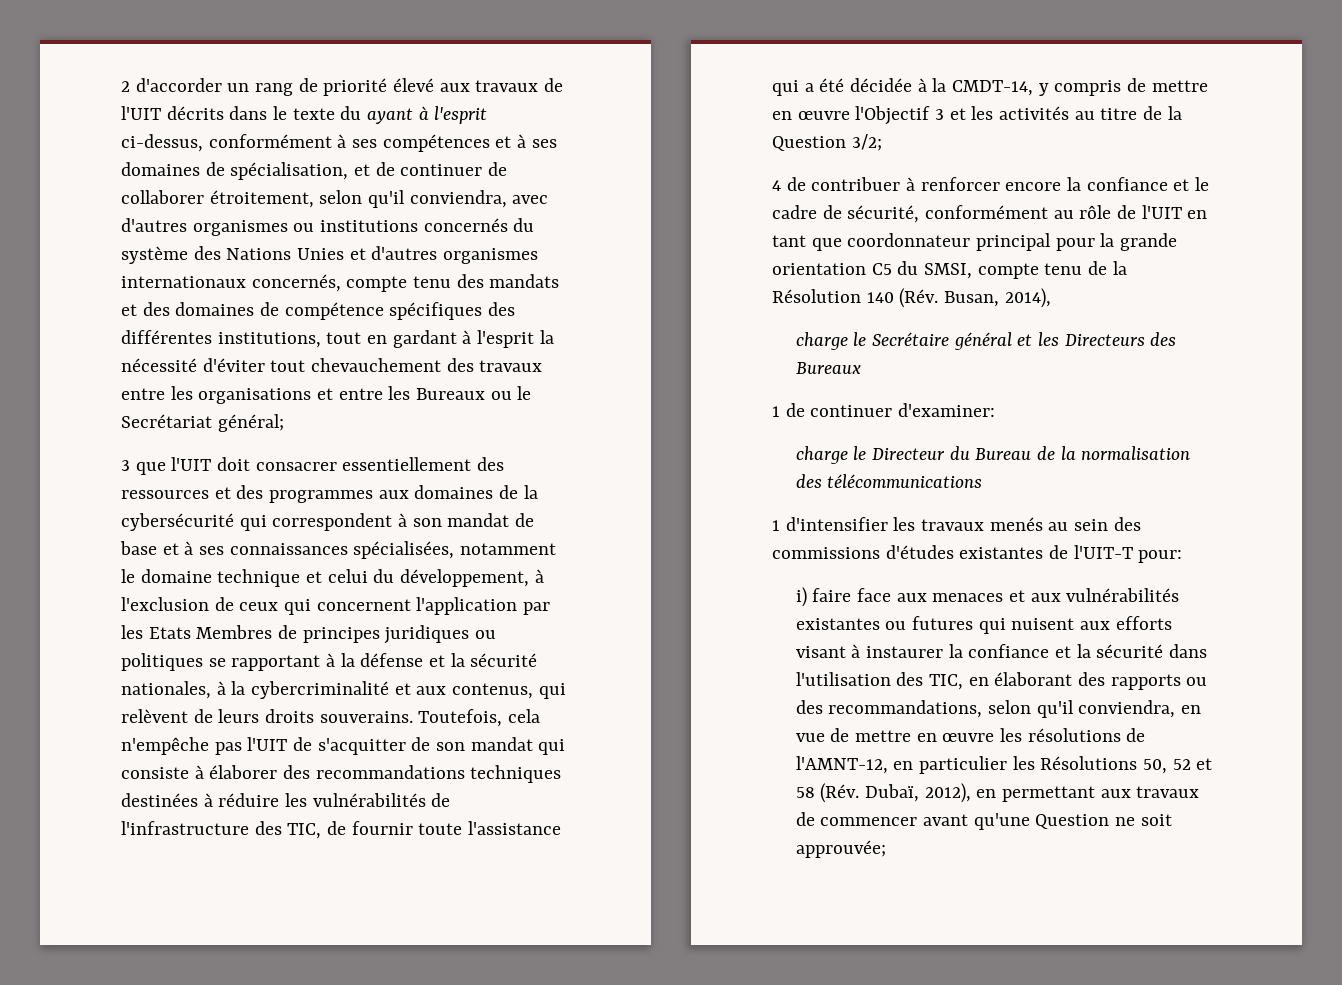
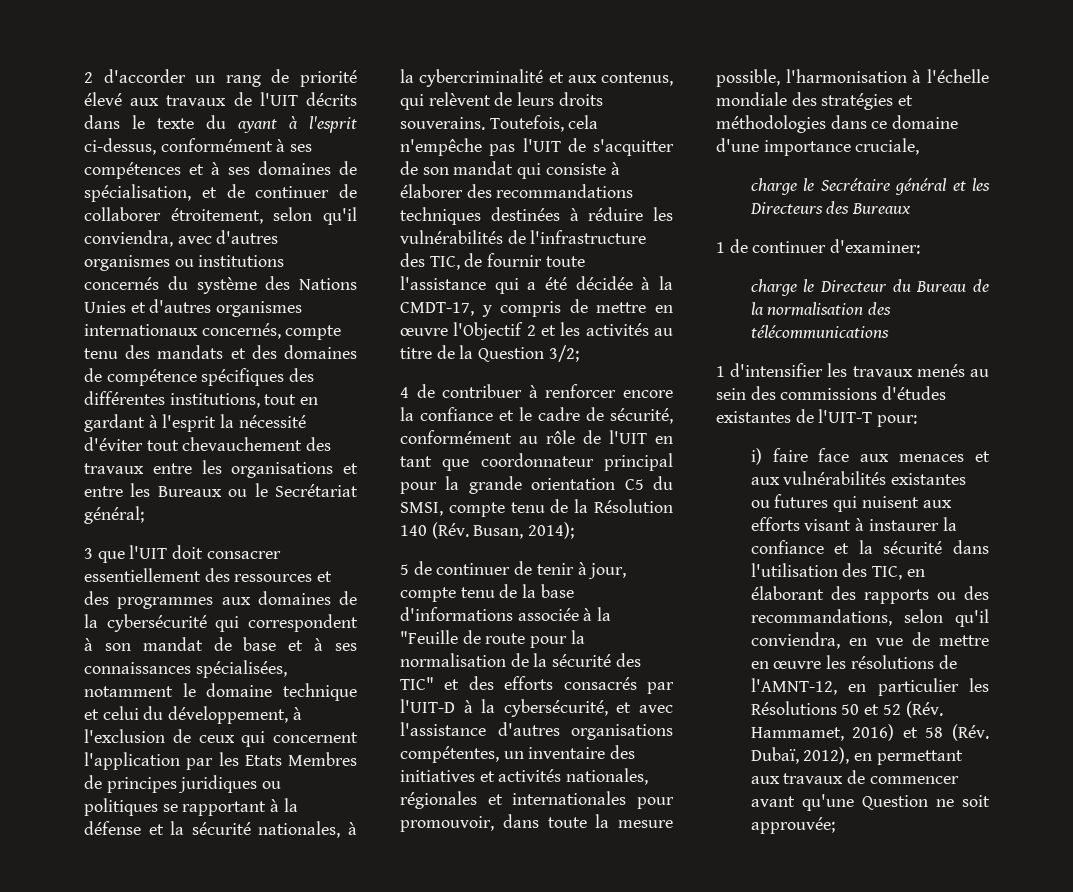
- Toutefois, cela n'empêche pas l'UIT de s'acquitter de son mandat qui consiste à élaborer des recommandations techniques destinées à réduire les vulnérabilités de l'infrastructure des TIC, de fournir toute l'assistance qui a été décidée à la CMDT-14, y compris de mettre en œuvre l'Objectif 3 et les activités au titre de la Question 3/2;
+ Toutefois, cela n'empêche pas l'UIT de s'acquitter de son mandat qui consiste à élaborer des recommandations techniques destinées à réduire les vulnérabilités de l'infrastructure des TIC, de fournir toute l'assistance qui a été décidée à la CMDT-17, y compris de mettre en œuvre l'Objectif 2 et les activités au titre de la Question 3/2;
- 4 de contribuer à renforcer encore la confiance et le cadre de sécurité, conformément au rôle de l'UIT en tant que coordonnateur principal pour la grande orientation C5 du SMSI, compte tenu de la Résolution 140 (Rév. Busan, 2014),
+ 4 de contribuer à renforcer encore la confiance et le cadre de sécurité, conformément au rôle de l'UIT en tant que coordonnateur principal pour la grande orientation C5 du SMSI, compte tenu de la Résolution 140 (Rév. Busan, 2014);
+ 5 de continuer de tenir à jour, compte tenu de la base d'informations associée à la "Feuille de route pour la normalisation de la sécurité des TIC" et des efforts consacrés par l'UIT-D à la cybersécurité, et avec l'assistance d'autres organisations compétentes, un inventaire des initiatives et activités nationales, régionales et internationales pour promouvoir, dans toute la mesure possible, l'harmonisation à l'échelle mondiale des stratégies et méthodologies dans ce domaine d'une importance cruciale,
- i) faire face aux menaces et aux vulnérabilités existantes ou futures qui nuisent aux efforts visant à instaurer la confiance et la sécurité dans l'utilisation des TIC, en élaborant des rapports ou des recommandations, selon qu'il conviendra, en vue de mettre en œuvre les résolutions de l'AMNT-12, en particulier les Résolutions 50, 52 et 58 (Rév. Dubaï, 2012), en permettant aux travaux de commencer avant qu'une Question ne soit approuvée;
+ i) faire face aux menaces et aux vulnérabilités existantes ou futures qui nuisent aux efforts visant à instaurer la confiance et la sécurité dans l'utilisation des TIC, en élaborant des rapports ou des recommandations, selon qu'il conviendra, en vue de mettre en œuvre les résolutions de l'AMNT-12, en particulier les Résolutions 50 et 52 (Rév. Hammamet, 2016) et 58 (Rév. Dubaï, 2012), en permettant aux travaux de commencer avant qu'une Question ne soit approuvée;

